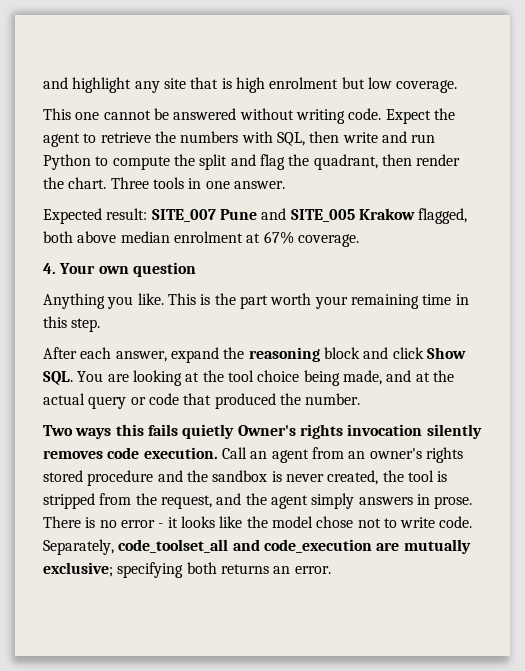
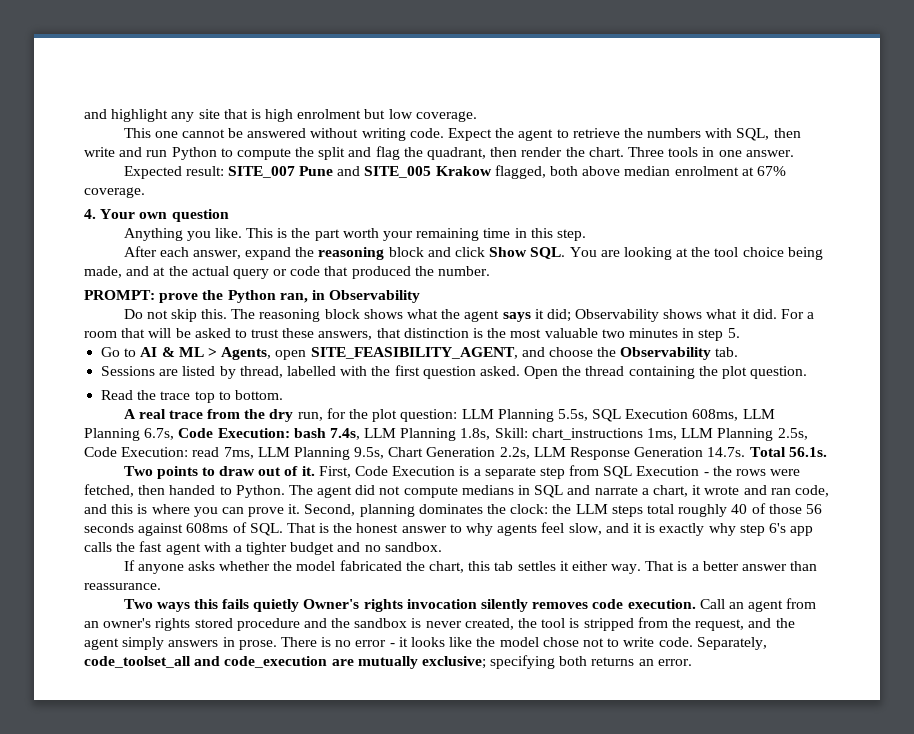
+ PROMPT: prove the Python ran, in Observability
+ Do not skip this. The reasoning block shows what the agent says it did; Observability shows what it did. For a room that will be asked to trust these answers, that distinction is the most valuable two minutes in step 5.
+ Go to AI & ML > Agents, open SITE_FEASIBILITY_AGENT, and choose the Observability tab.
+ Sessions are listed by thread, labelled with the first question asked. Open the thread containing the plot question.
+ Read the trace top to bottom.
+ A real trace from the dry run, for the plot question: LLM Planning 5.5s, SQL Execution 608ms, LLM Planning 6.7s, Code Execution: bash 7.4s, LLM Planning 1.8s, Skill: chart_instructions 1ms, LLM Planning 2.5s, Code Execution: read 7ms, LLM Planning 9.5s, Chart Generation 2.2s, LLM Response Generation 14.7s. Total 56.1s.
+ Two points to draw out of it. First, Code Execution is a separate step from SQL Execution - the rows were fetched, then handed to Python. The agent did not compute medians in SQL and narrate a chart, it wrote and ran code, and this is where you can prove it. Second, planning dominates the clock: the LLM steps total roughly 40 of those 56 seconds against 608ms of SQL. That is the honest answer to why agents feel slow, and it is exactly why step 6's app calls the fast agent with a tighter budget and no sandbox.
+ If anyone asks whether the model fabricated the chart, this tab settles it either way. That is a better answer than reassurance.

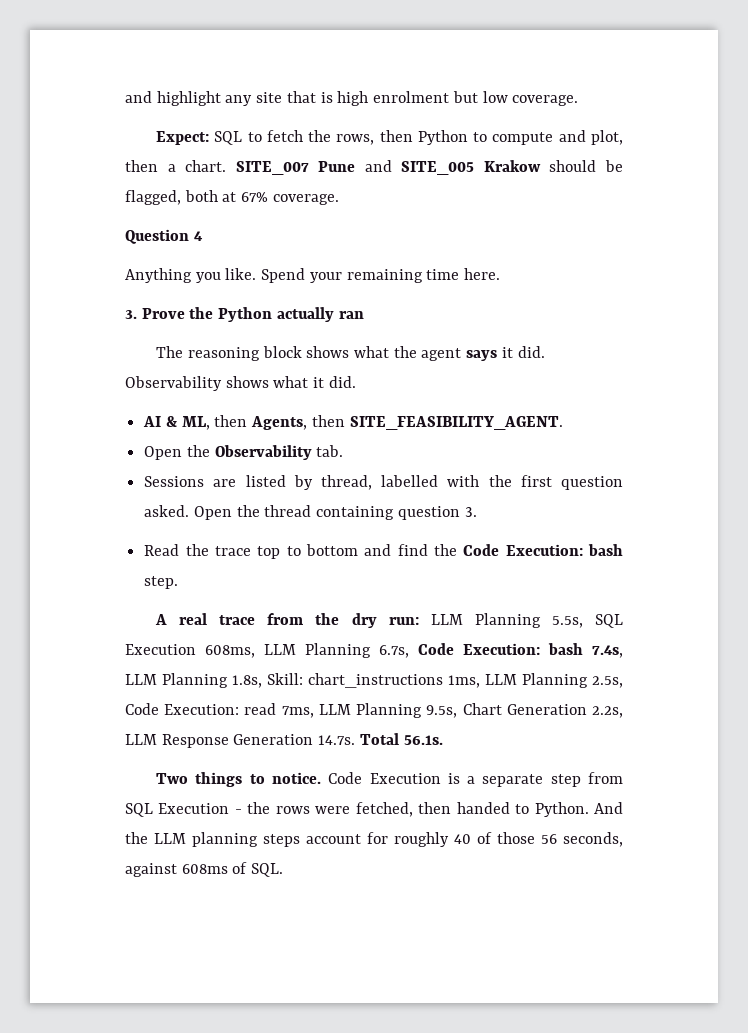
- This one cannot be answered without writing code. Expect the agent to retrieve the numbers with SQL, then write and run Python to compute the split and flag the quadrant, then render the chart. Three tools in one answer.
- Expected result: SITE_007 Pune and SITE_005 Krakow flagged, both above median enrolment at 67% coverage.
+ Expect: SQL to fetch the rows, then Python to compute and plot, then a chart. SITE_007 Pune and SITE_005 Krakow should be flagged, both at 67% coverage.
- 4. Your own question
+ Question 4
- This is the part worth your remaining time in this step.
- After each answer, expand the reasoning block and click Show SQL. You are looking at the tool choice being made, and at the actual query or code that produced the number.
- PROMPT: prove the Python ran, in Observability
- Do not skip this. The reasoning block shows what the agent says it did; Observability shows what it did. For a room that will be asked to trust these answers, that distinction is the most valuable two minutes in step 5.
- Go to AI & ML > Agents, open SITE_FEASIBILITY_AGENT, and choose the Observability tab.
+ Spend your remaining time here.
+ 3. Prove the Python actually ran
+ The reasoning block shows what the agent says it did. Observability shows what it did.
+ AI & ML, then Agents, then SITE_FEASIBILITY_AGENT.
+ Open the Observability tab.
- Open the thread containing the plot question.
+ Open the thread containing question 3.
- Read the trace top to bottom.
+ Read the trace top to bottom and find the Code Execution: bash step.
- A real trace from the dry run, for the plot question: LLM Planning 5.5s, SQL Execution 608ms, LLM Planning 6.7s, Code Execution: bash 7.4s, LLM Planning 1.8s, Skill: chart_instructions 1ms, LLM Planning 2.5s, Code Execution: read 7ms, LLM Planning 9.5s, Chart Generation 2.2s, LLM Response Generation 14.7s. Total 56.1s.
+ A real trace from the dry run: LLM Planning 5.5s, SQL Execution 608ms, LLM Planning 6.7s, Code Execution: bash 7.4s, LLM Planning 1.8s, Skill: chart_instructions 1ms, LLM Planning 2.5s, Code Execution: read 7ms, LLM Planning 9.5s, Chart Generation 2.2s, LLM Response Generation 14.7s. Total 56.1s.
- Two points to draw out of it. First, Code Execution is a separate step from SQL Execution - the rows were fetched, then handed to Python.
+ Two things to notice. Code Execution is a separate step from SQL Execution - the rows were fetched, then handed to Python.
- The agent did not compute medians in SQL and narrate a chart, it wrote and ran code, and this is where you can prove it. Second, planning dominates the clock: the LLM steps total roughly 40 of those 56 seconds against 608ms of SQL. That is the honest answer to why agents feel slow, and it is exactly why step 6's app calls the fast agent with a tighter budget and no sandbox.
- If anyone asks whether the model fabricated the chart, this tab settles it either way. That is a better answer than reassurance.
- Two ways this fails quietly Owner's rights invocation silently removes code execution. Call an agent from an owner's rights stored procedure and the sandbox is never created, the tool is stripped from the request, and the agent simply answers in prose. There is no error - it looks like the model chose not to write code. Separately, code_toolset_all and code_execution are mutually exclusive; specifying both returns an error.
+ And the LLM planning steps account for roughly 40 of those 56 seconds, against 608ms of SQL.

